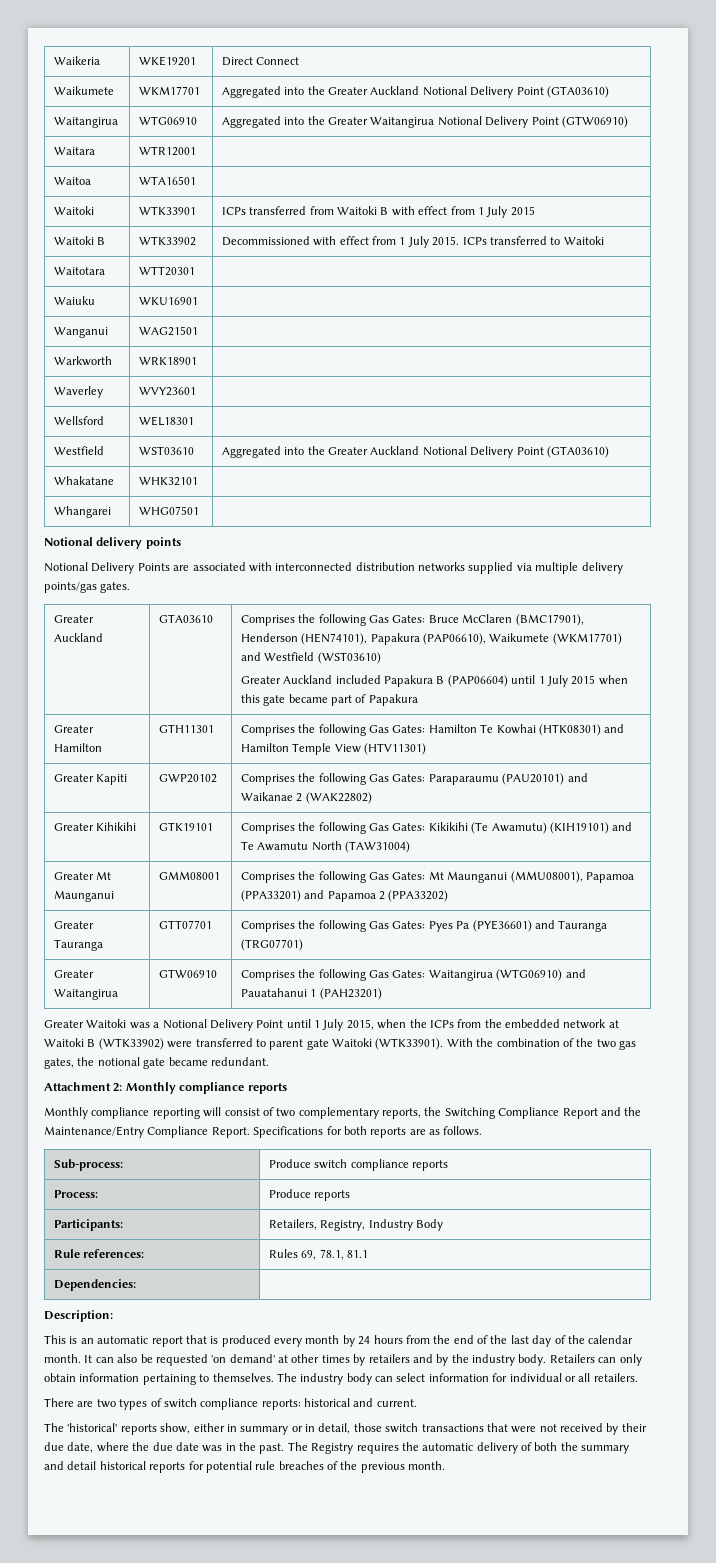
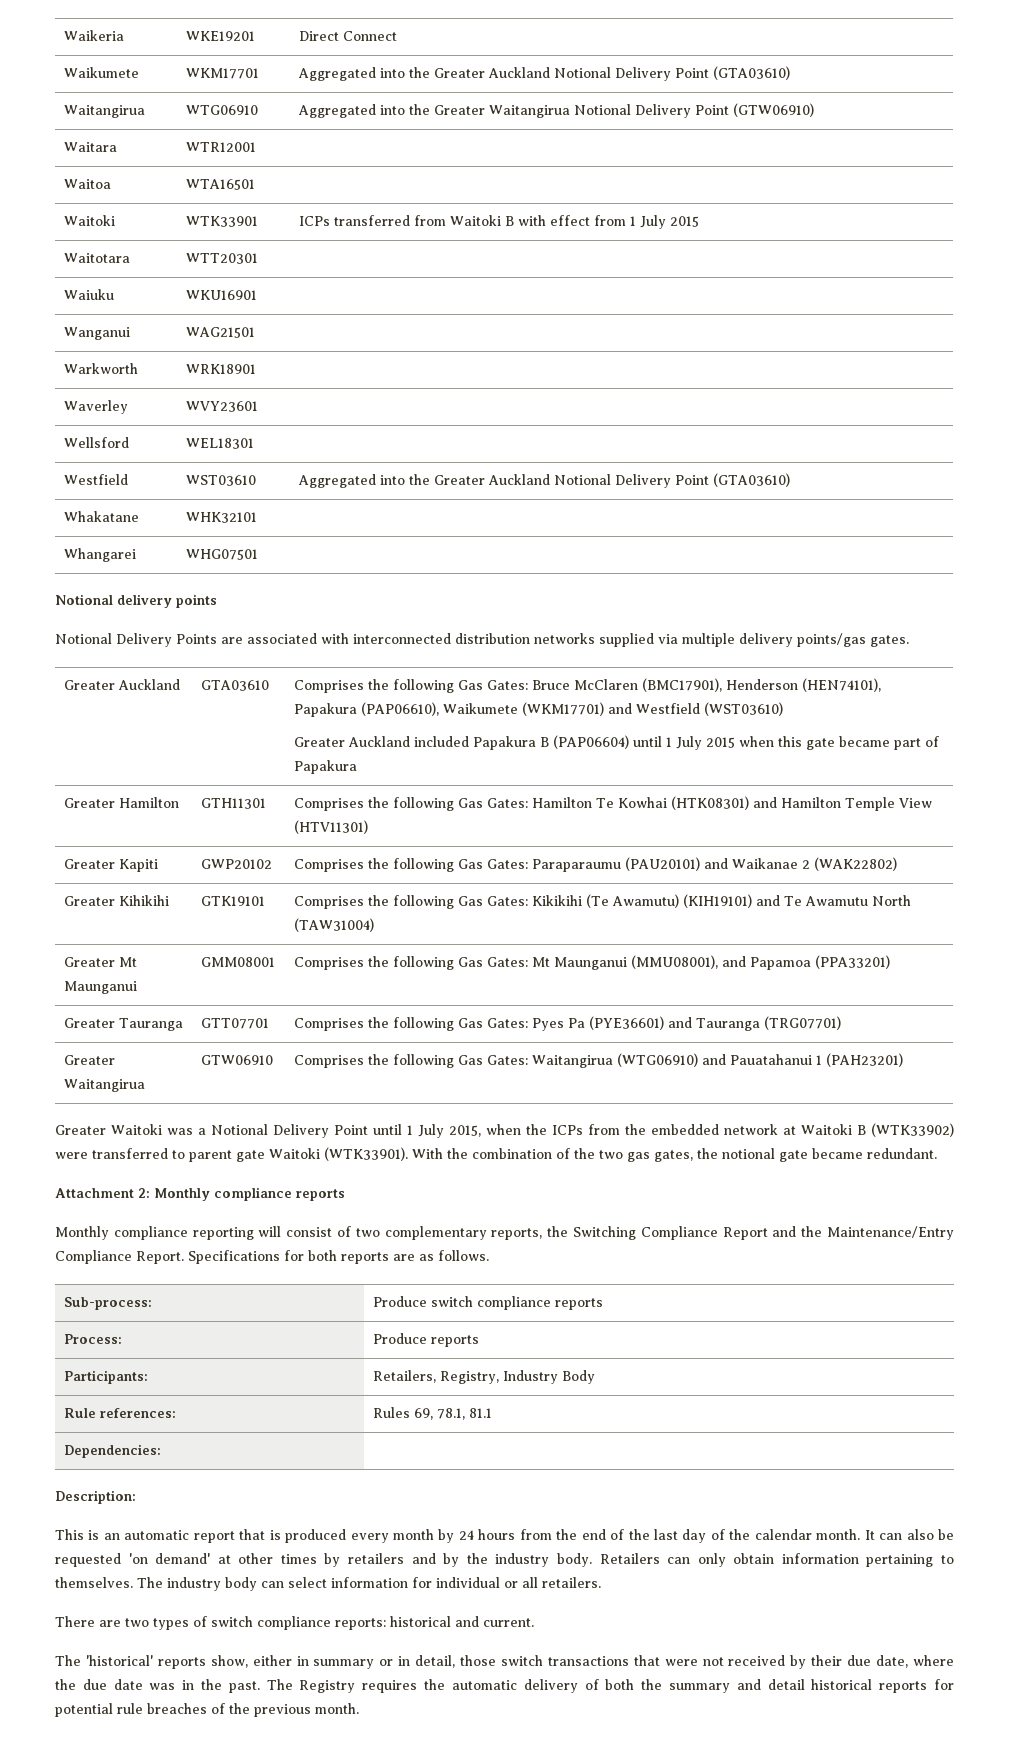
- Waitoki B | WTK33902 | Decommissioned with effect from 1 July 2015. ICPs transferred to Waitoki
- Greater Mt Maunganui | GMM08001 | Comprises the following Gas Gates: Mt Maunganui (MMU08001), Papamoa (PPA33201) and Papamoa 2 (PPA33202)
+ Greater Mt Maunganui | GMM08001 | Comprises the following Gas Gates: Mt Maunganui (MMU08001), and Papamoa (PPA33201)

